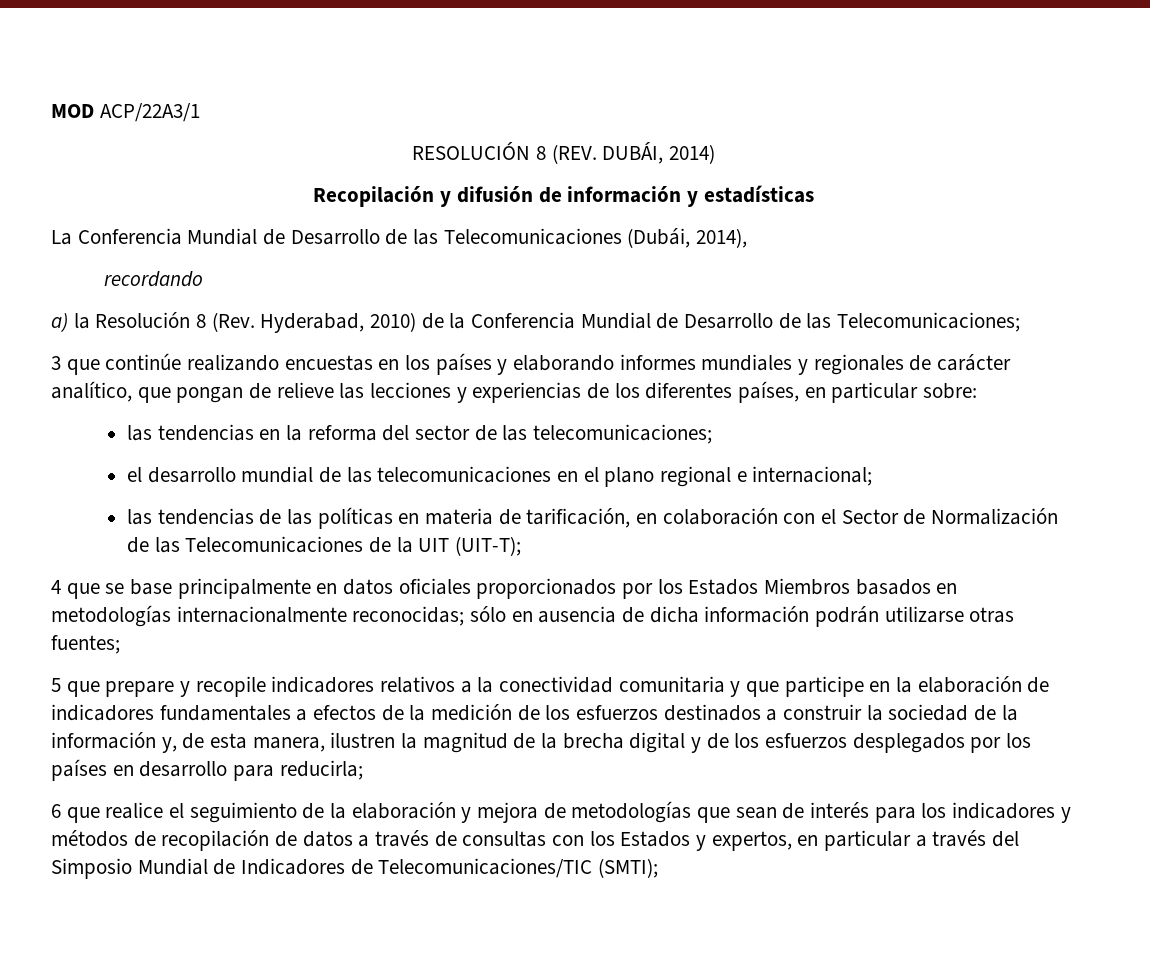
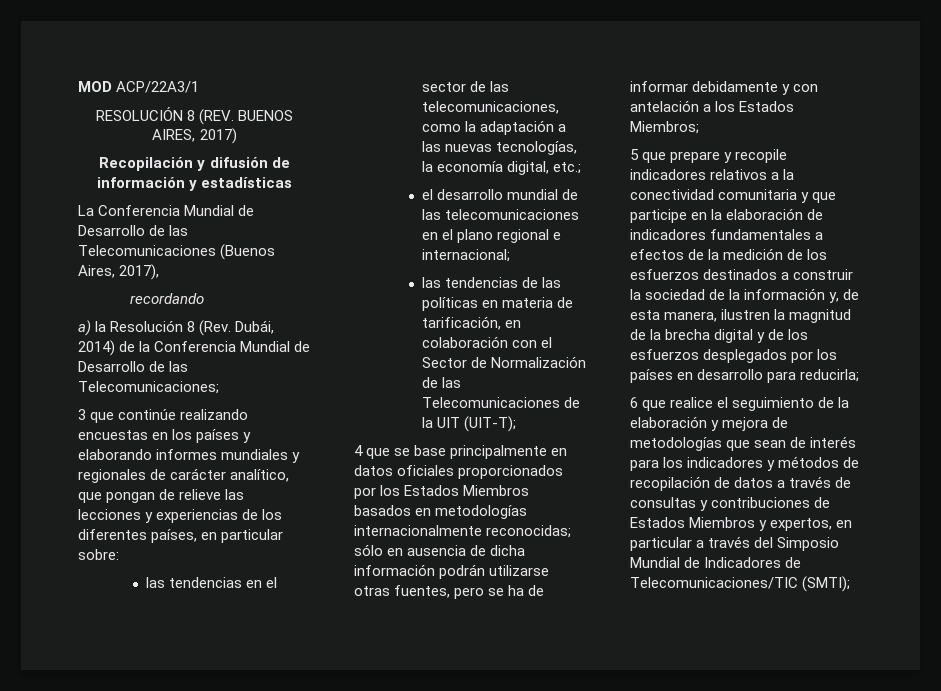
- RESOLUCIÓN 8 (REV. DUBÁI, 2014)
+ RESOLUCIÓN 8 (REV. BUENOS AIRES, 2017)
- La Conferencia Mundial de Desarrollo de las Telecomunicaciones (Dubái, 2014),
+ La Conferencia Mundial de Desarrollo de las Telecomunicaciones (Buenos Aires, 2017),
- a) la Resolución 8 (Rev. Hyderabad, 2010) de la Conferencia Mundial de Desarrollo de las Telecomunicaciones;
+ a) la Resolución 8 (Rev. Dubái, 2014) de la Conferencia Mundial de Desarrollo de las Telecomunicaciones;
- las tendencias en la reforma del sector de las telecomunicaciones;
+ las tendencias en el sector de las telecomunicaciones, como la adaptación a las nuevas tecnologías, la economía digital, etc.;
- 4 que se base principalmente en datos oficiales proporcionados por los Estados Miembros basados en metodologías internacionalmente reconocidas; sólo en ausencia de dicha información podrán utilizarse otras fuentes;
+ 4 que se base principalmente en datos oficiales proporcionados por los Estados Miembros basados en metodologías internacionalmente reconocidas; sólo en ausencia de dicha información podrán utilizarse otras fuentes, pero se ha de informar debidamente y con antelación a los Estados Miembros;
- 6 que realice el seguimiento de la elaboración y mejora de metodologías que sean de interés para los indicadores y métodos de recopilación de datos a través de consultas con los Estados y expertos, en particular a través del Simposio Mundial de Indicadores de Telecomunicaciones/TIC (SMTI);
+ 6 que realice el seguimiento de la elaboración y mejora de metodologías que sean de interés para los indicadores y métodos de recopilación de datos a través de consultas y contribuciones de Estados Miembros y expertos, en particular a través del Simposio Mundial de Indicadores de Telecomunicaciones/TIC (SMTI);

